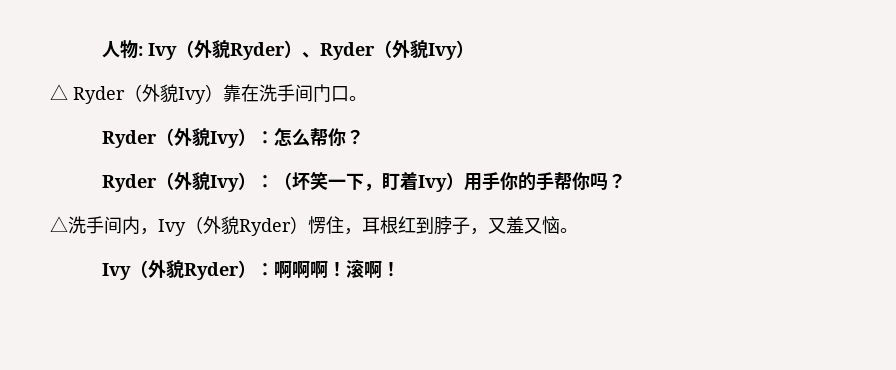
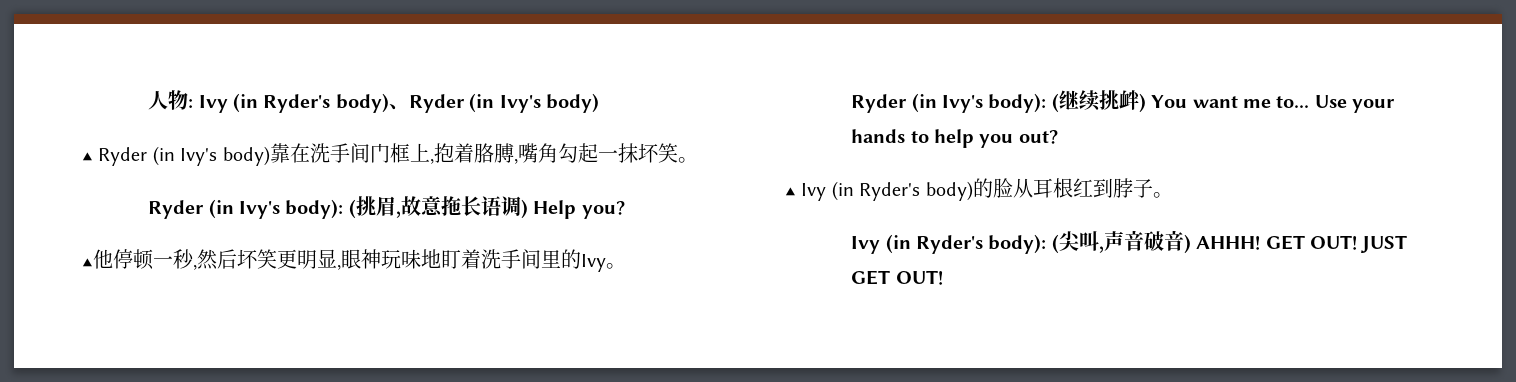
- 人物: Ivy（外貌Ryder）、Ryder（外貌Ivy）
- △ Ryder（外貌Ivy）靠在洗手间门口。
- Ryder（外貌Ivy）：怎么帮你？
- Ryder（外貌Ivy）：（坏笑一下，盯着Ivy）用手你的手帮你吗？
- △洗手间内，Ivy（外貌Ryder）愣住，耳根红到脖子，又羞又恼。
+ 人物: Ivy (in Ryder's body)、Ryder (in Ivy's body)
+ ▲ Ryder (in Ivy's body)靠在洗手间门框上,抱着胳膊,嘴角勾起一抹坏笑。
+ Ryder (in Ivy's body): (挑眉,故意拖长语调) Help you?
+ ▲他停顿一秒,然后坏笑更明显,眼神玩味地盯着洗手间里的Ivy。
+ Ryder (in Ivy's body): (继续挑衅) You want me to... Use your hands to help you out?
+ ▲ Ivy (in Ryder's body)的脸从耳根红到脖子。
- Ivy（外貌Ryder）：啊啊啊！滚啊！
+ Ivy (in Ryder's body): (尖叫,声音破音) AHHH! GET OUT! JUST GET OUT!

